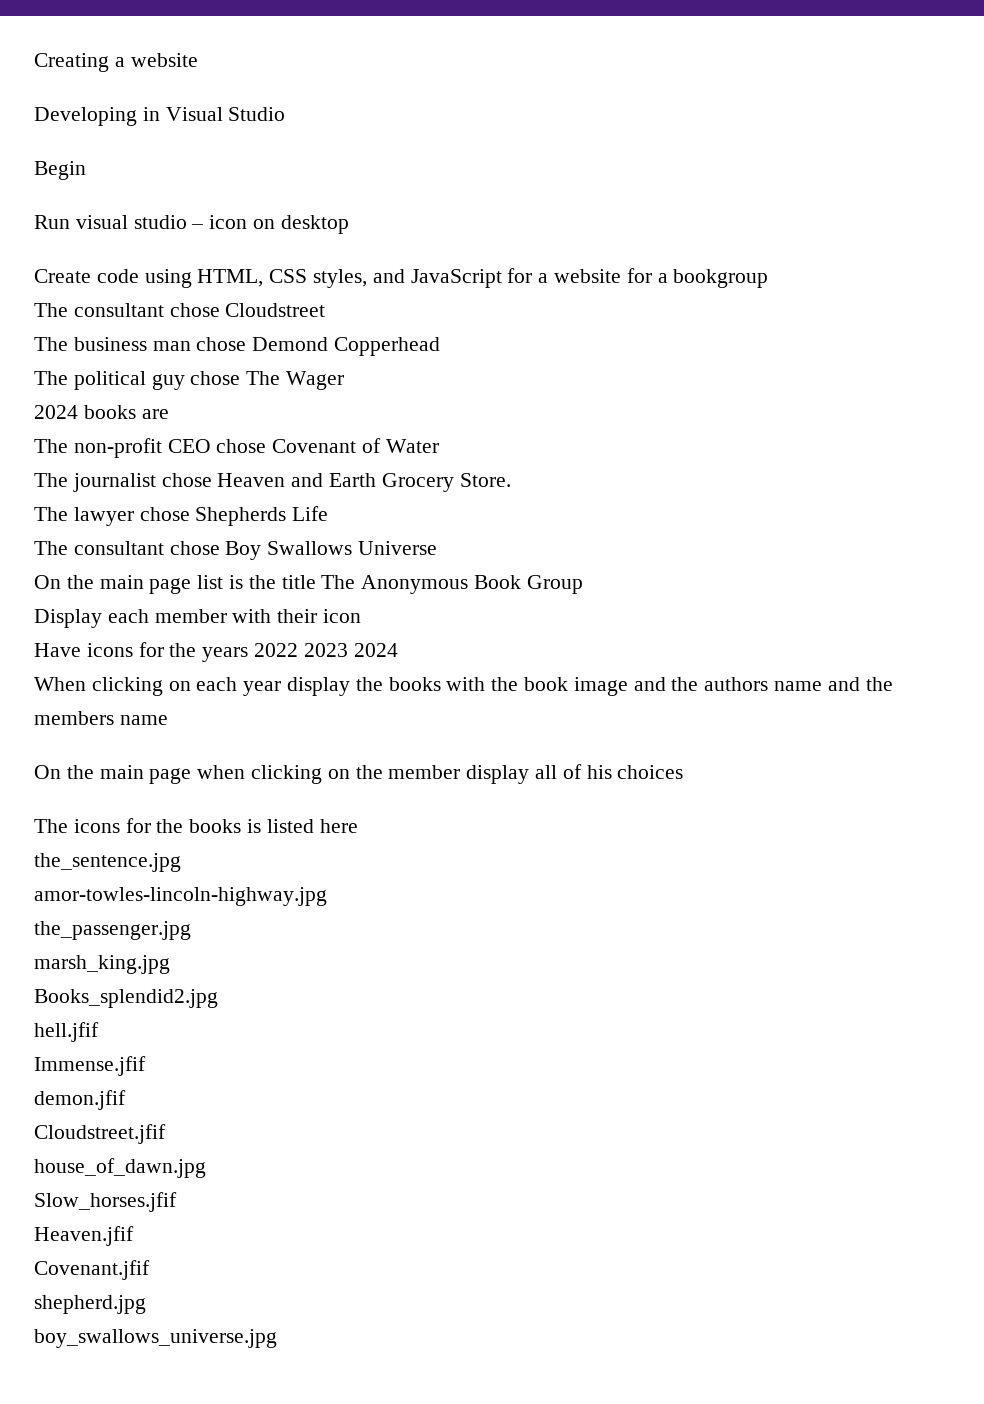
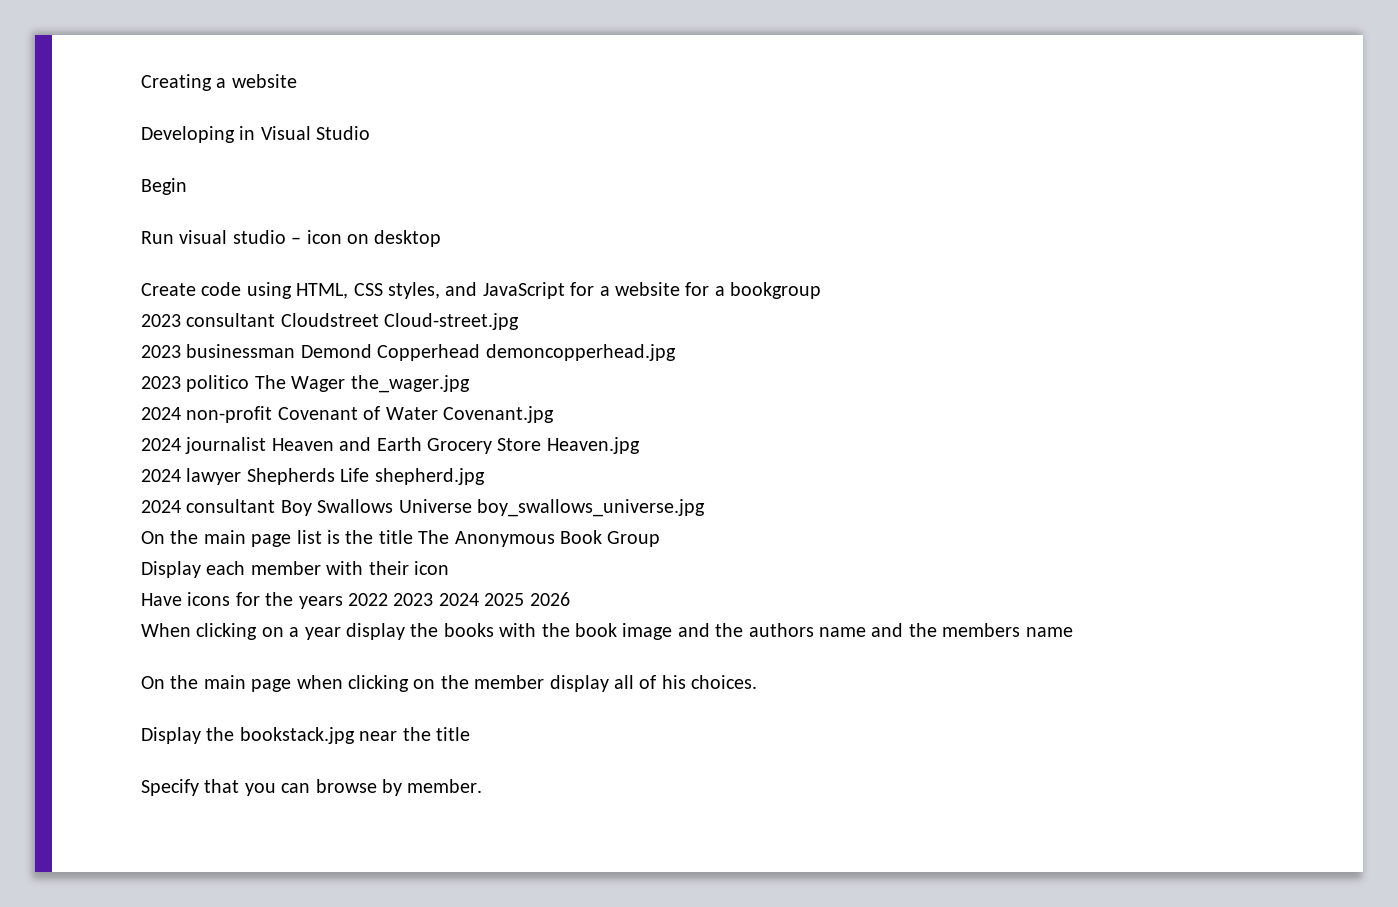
- The consultant chose Cloudstreet
- The business man chose Demond Copperhead
- The political guy chose The Wager
- 2024 books are
- The non-profit CEO chose Covenant of Water
- The journalist chose Heaven and Earth Grocery Store.
- The lawyer chose Shepherds Life
- The consultant chose Boy Swallows Universe
+ 2023 consultant Cloudstreet Cloud-street.jpg
+ 2023 businessman Demond Copperhead demoncopperhead.jpg
+ 2023 politico The Wager the_wager.jpg
+ 2024 non-profit Covenant of Water Covenant.jpg
+ 2024 journalist Heaven and Earth Grocery Store Heaven.jpg
+ 2024 lawyer Shepherds Life shepherd.jpg
+ 2024 consultant Boy Swallows Universe boy_swallows_universe.jpg
- Have icons for the years 2022 2023 2024
+ Have icons for the years 2022 2023 2024 2025 2026
- When clicking on each year display the books with the book image and the authors name and the members name
+ When clicking on a year display the books with the book image and the authors name and the members name
- On the main page when clicking on the member display all of his choices
- The icons for the books is listed here
- the_sentence.jpg
- amor-towles-lincoln-highway.jpg
- the_passenger.jpg
- marsh_king.jpg
- Books_splendid2.jpg
- hell.jfif
- Immense.jfif
- demon.jfif
- Cloudstreet.jfif
- house_of_dawn.jpg
- Slow_horses.jfif
- Heaven.jfif
- Covenant.jfif
- shepherd.jpg
- boy_swallows_universe.jpg
+ On the main page when clicking on the member display all of his choices.
+ Display the bookstack.jpg near the title
+ Specify that you can browse by member.

